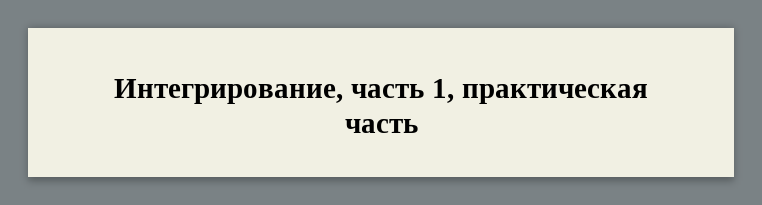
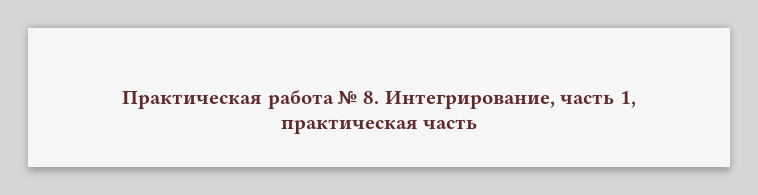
- Интегрирование, часть 1, практическая часть
+ Практическая работа № 8. Интегрирование, часть 1, практическая часть

